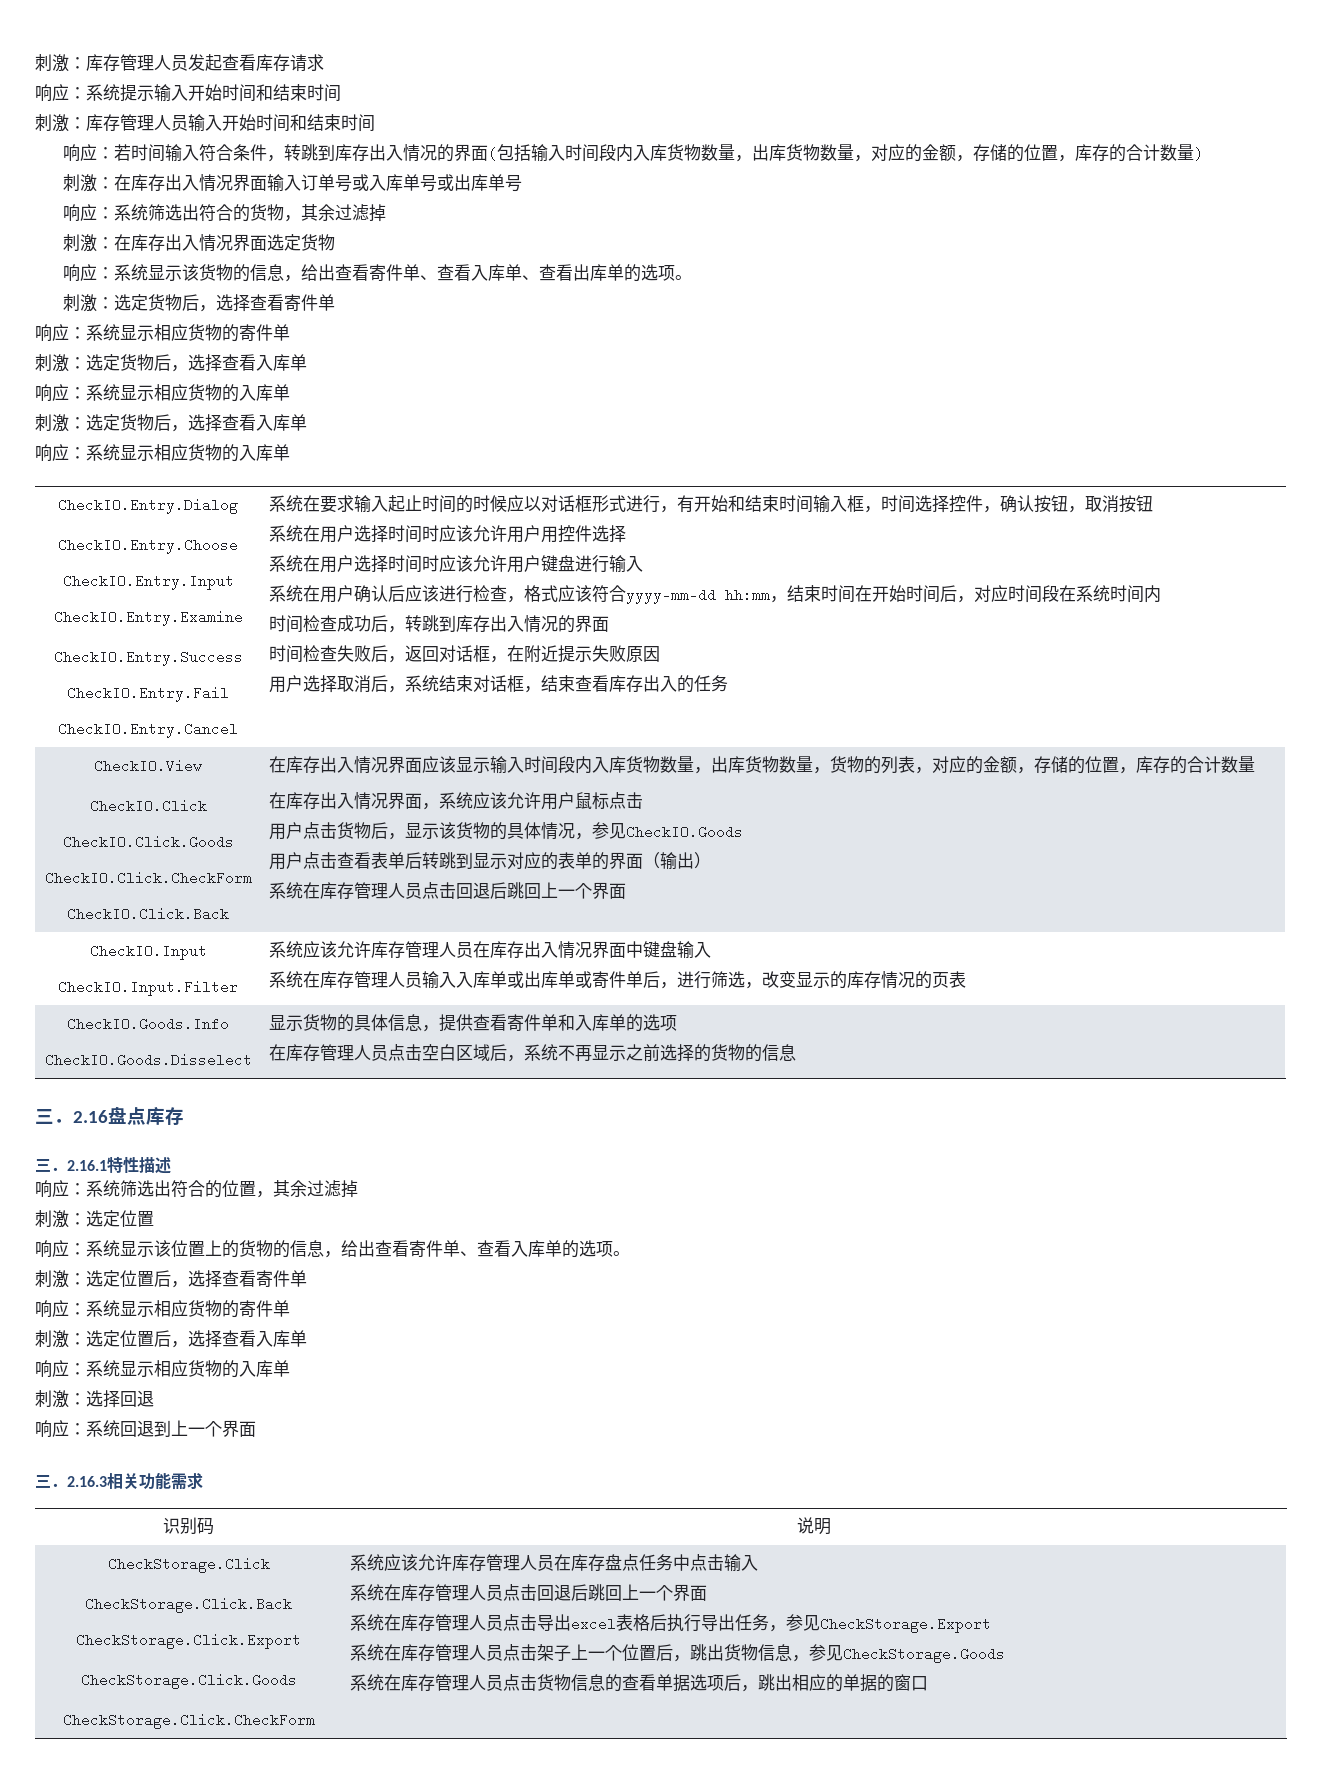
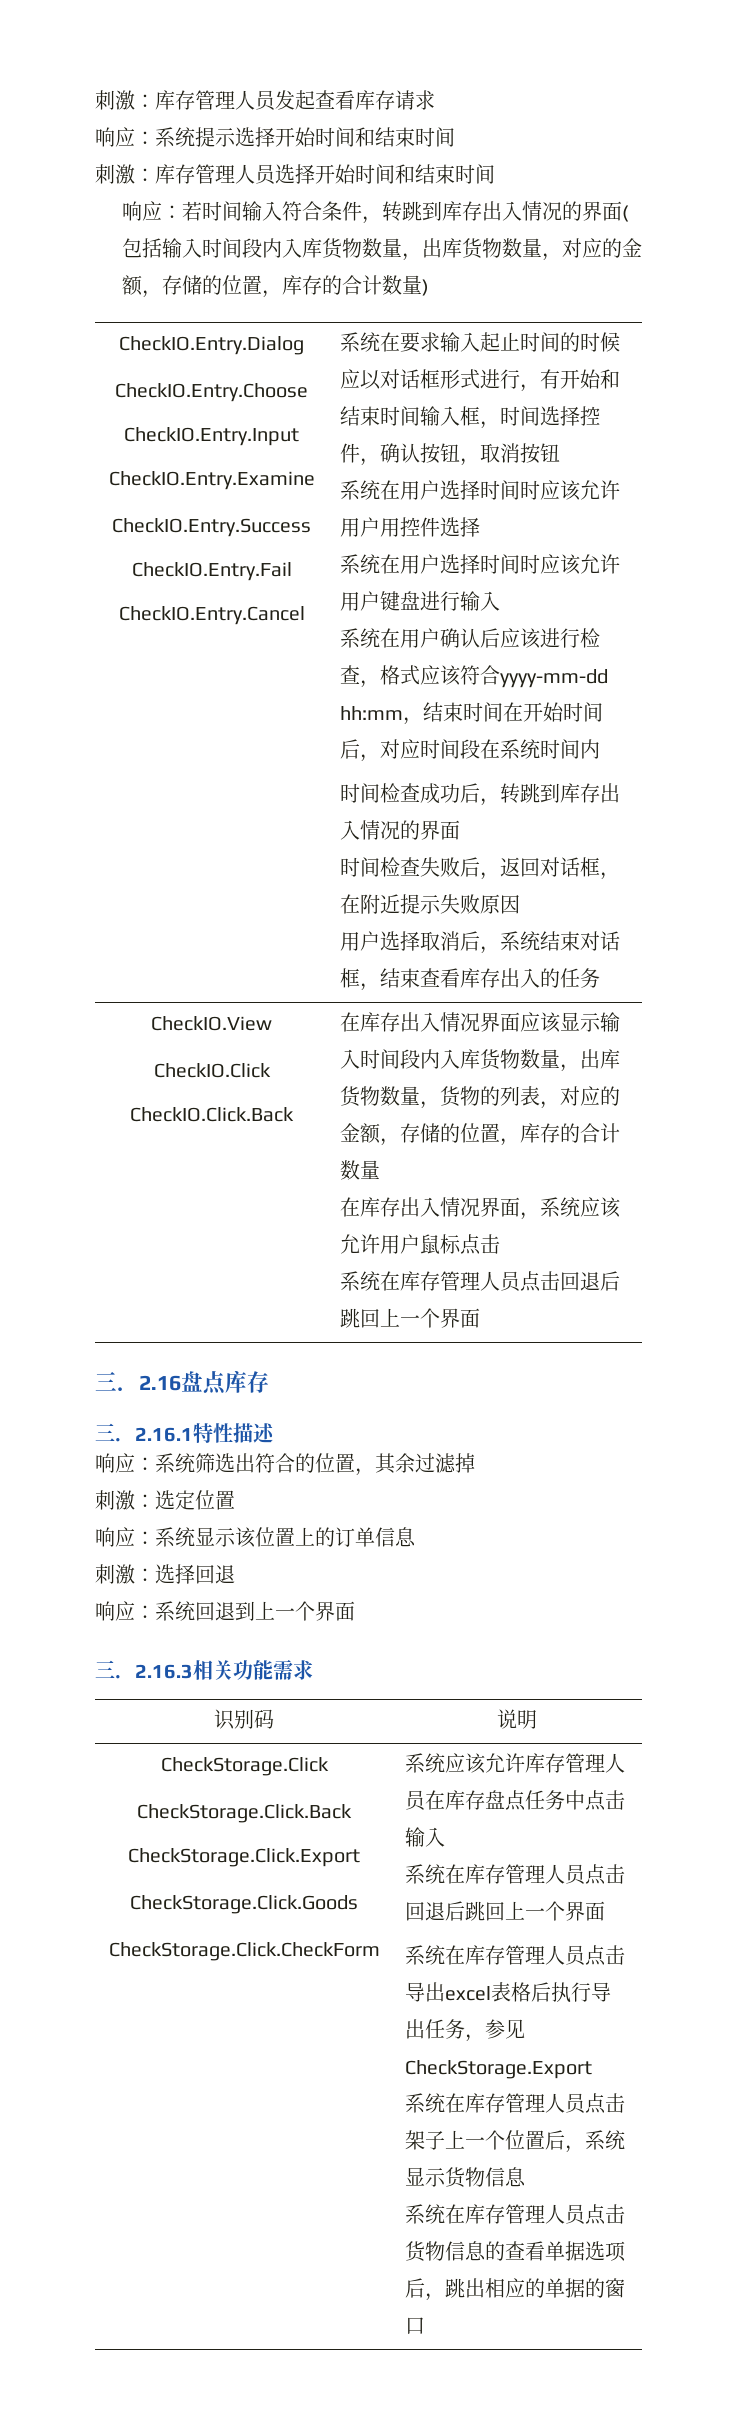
- 响应：系统提示输入开始时间和结束时间
+ 响应：系统提示选择开始时间和结束时间
- 刺激：库存管理人员输入开始时间和结束时间
+ 刺激：库存管理人员选择开始时间和结束时间
- 刺激：在库存出入情况界面输入订单号或入库单号或出库单号
- 响应：系统筛选出符合的货物，其余过滤掉
- 刺激：在库存出入情况界面选定货物
- 响应：系统显示该货物的信息，给出查看寄件单、查看入库单、查看出库单的选项。
- 刺激：选定货物后，选择查看寄件单
- 响应：系统显示相应货物的寄件单
- 刺激：选定货物后，选择查看入库单
- 响应：系统显示相应货物的入库单
- 刺激：选定货物后，选择查看入库单
- 响应：系统显示相应货物的入库单
- CheckIO.Click.Goods
- CheckIO.Click.CheckForm
- 用户点击货物后，显示该货物的具体情况，参见CheckIO.Goods
- 用户点击查看表单后转跳到显示对应的表单的界面（输出）
- CheckIO.Input
- CheckIO.Input.Filter | 系统应该允许库存管理人员在库存出入情况界面中键盘输入
- 系统在库存管理人员输入入库单或出库单或寄件单后，进行筛选，改变显示的库存情况的页表
- CheckIO.Goods.Info
- CheckIO.Goods.Disselect | 显示货物的具体信息，提供查看寄件单和入库单的选项
- 在库存管理人员点击空白区域后，系统不再显示之前选择的货物的信息
- 响应：系统显示该位置上的货物的信息，给出查看寄件单、查看入库单的选项。
- 刺激：选定位置后，选择查看寄件单
- 响应：系统显示相应货物的寄件单
- 刺激：选定位置后，选择查看入库单
- 响应：系统显示相应货物的入库单
+ 响应：系统显示该位置上的订单信息
- 系统在库存管理人员点击架子上一个位置后，跳出货物信息，参见CheckStorage.Goods
+ 系统在库存管理人员点击架子上一个位置后，系统显示货物信息

